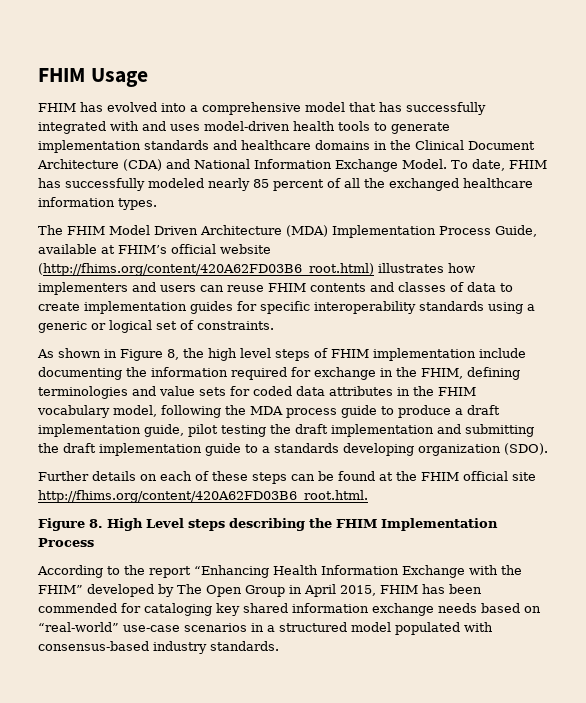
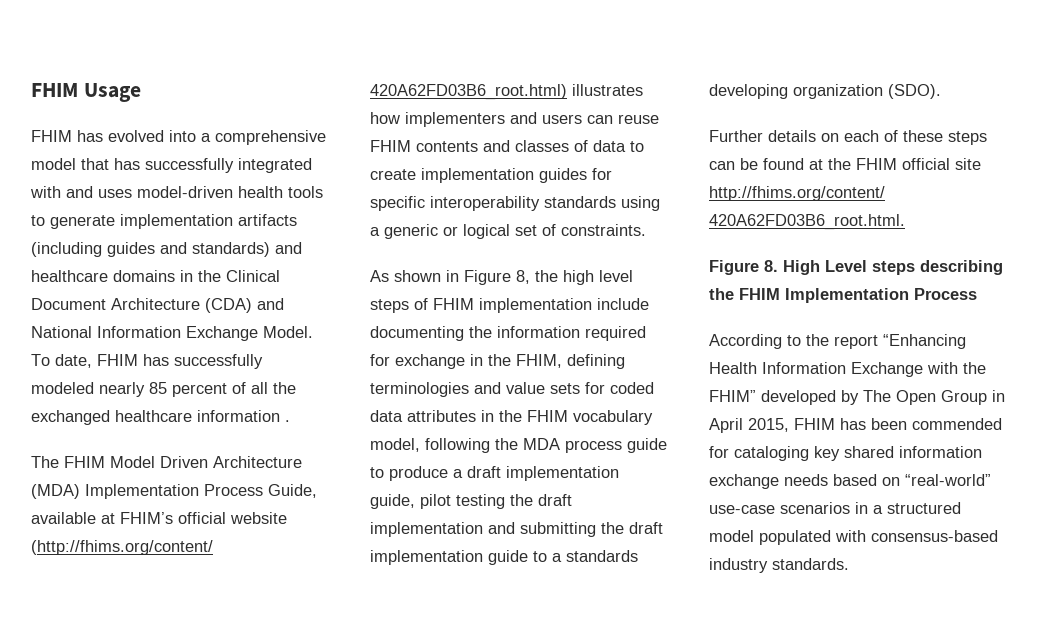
- FHIM has evolved into a comprehensive model that has successfully integrated with and uses model-driven health tools to generate implementation standards and healthcare domains in the Clinical Document Architecture (CDA) and National Information Exchange Model.
+ FHIM has evolved into a comprehensive model that has successfully integrated with and uses model-driven health tools to generate implementation artifacts (including guides and standards) and healthcare domains in the Clinical Document Architecture (CDA) and National Information Exchange Model.
- To date, FHIM has successfully modeled nearly 85 percent of all the exchanged healthcare information types.
+ To date, FHIM has successfully modeled nearly 85 percent of all the exchanged healthcare information .

